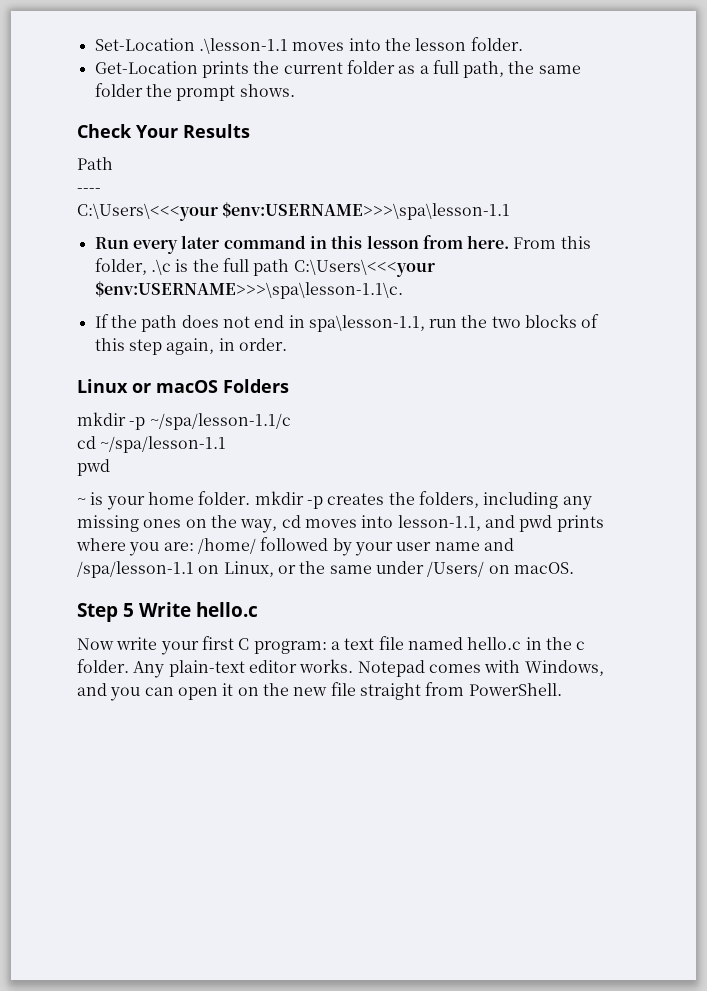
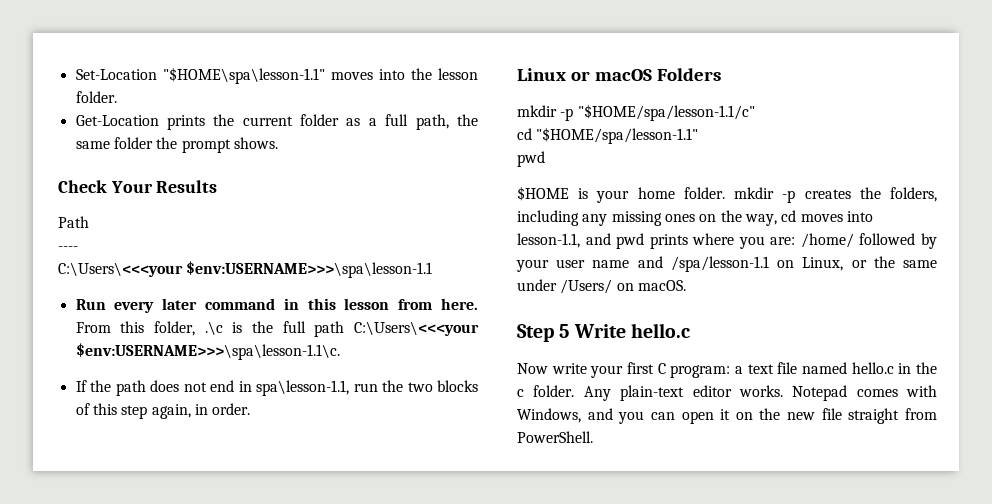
- Set-Location .\lesson-1.1 moves into the lesson folder.
+ Set-Location "$HOME\spa\lesson-1.1" moves into the lesson folder.
- mkdir -p ~/spa/lesson-1.1/c
- cd ~/spa/lesson-1.1
+ mkdir -p "$HOME/spa/lesson-1.1/c"
+ cd "$HOME/spa/lesson-1.1"
- ~ is your home folder. mkdir -p creates the folders, including any missing ones on the way, cd moves into lesson-1.1, and pwd prints where you are: /home/ followed by your user name and /spa/lesson-1.1 on Linux, or the same under /Users/ on macOS.
+ $HOME is your home folder. mkdir -p creates the folders, including any missing ones on the way, cd moves into lesson-1.1, and pwd prints where you are: /home/ followed by your user name and /spa/lesson-1.1 on Linux, or the same under /Users/ on macOS.

